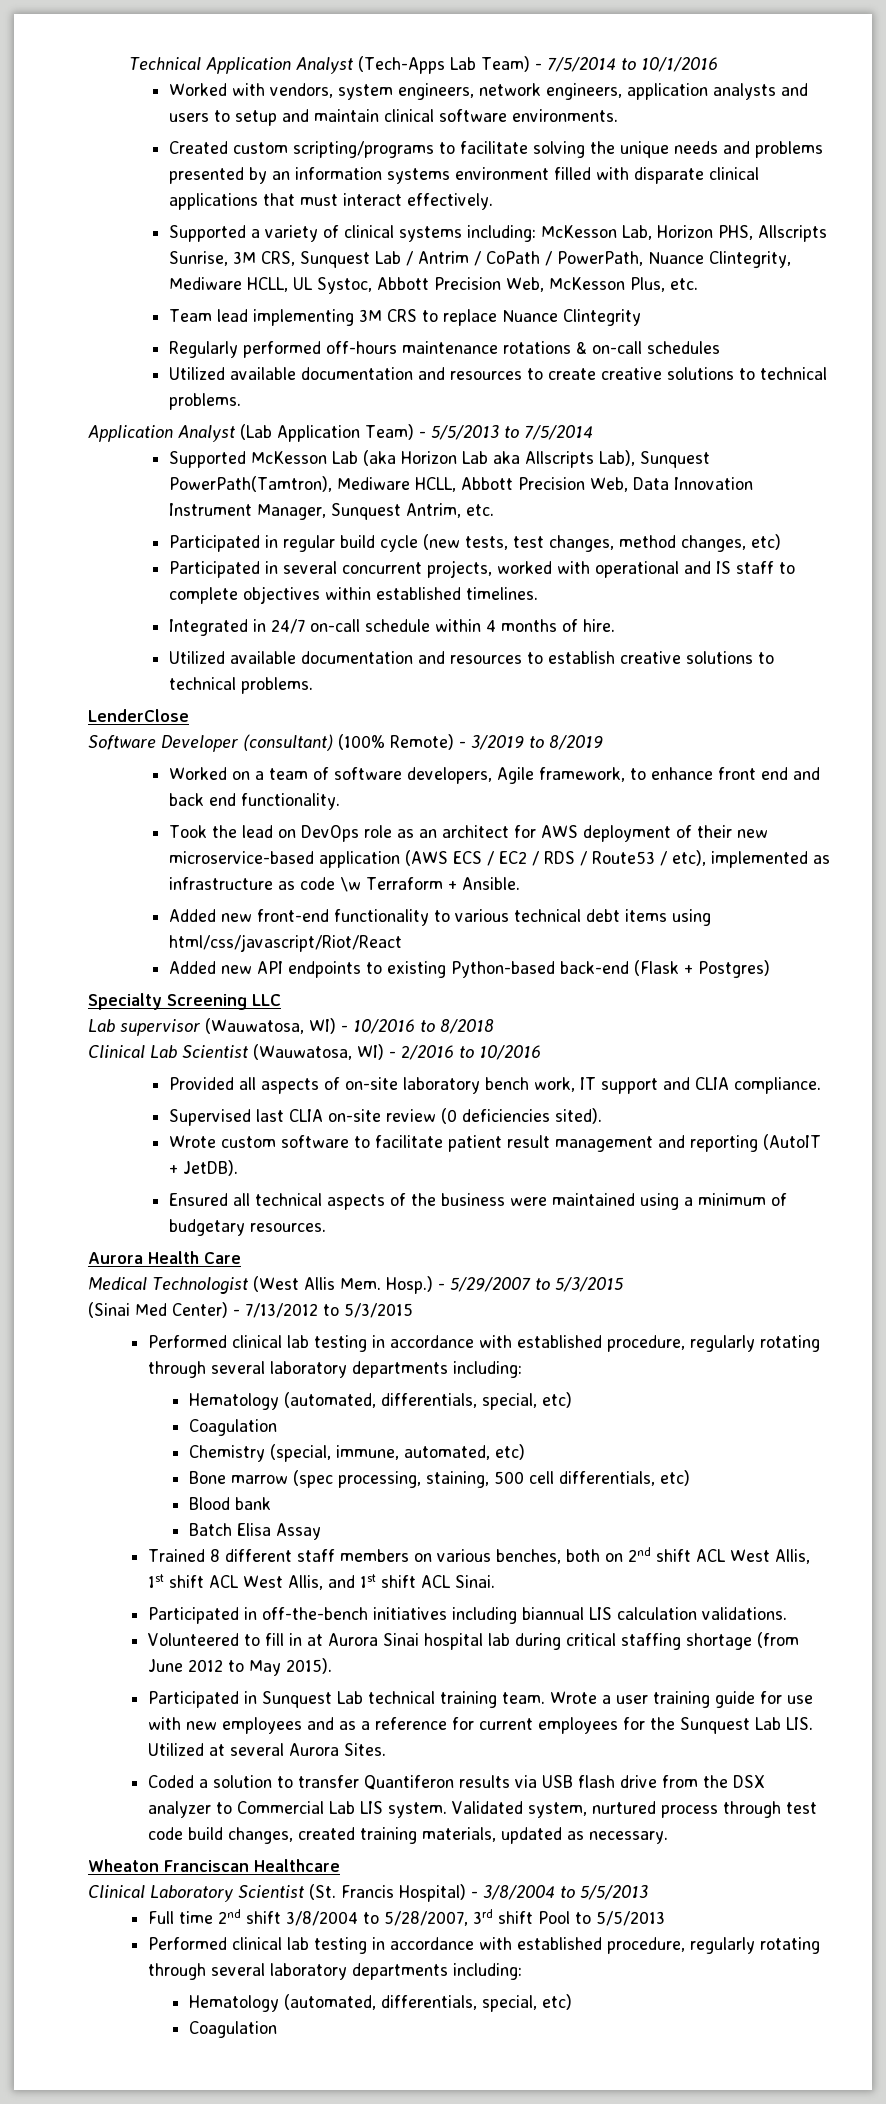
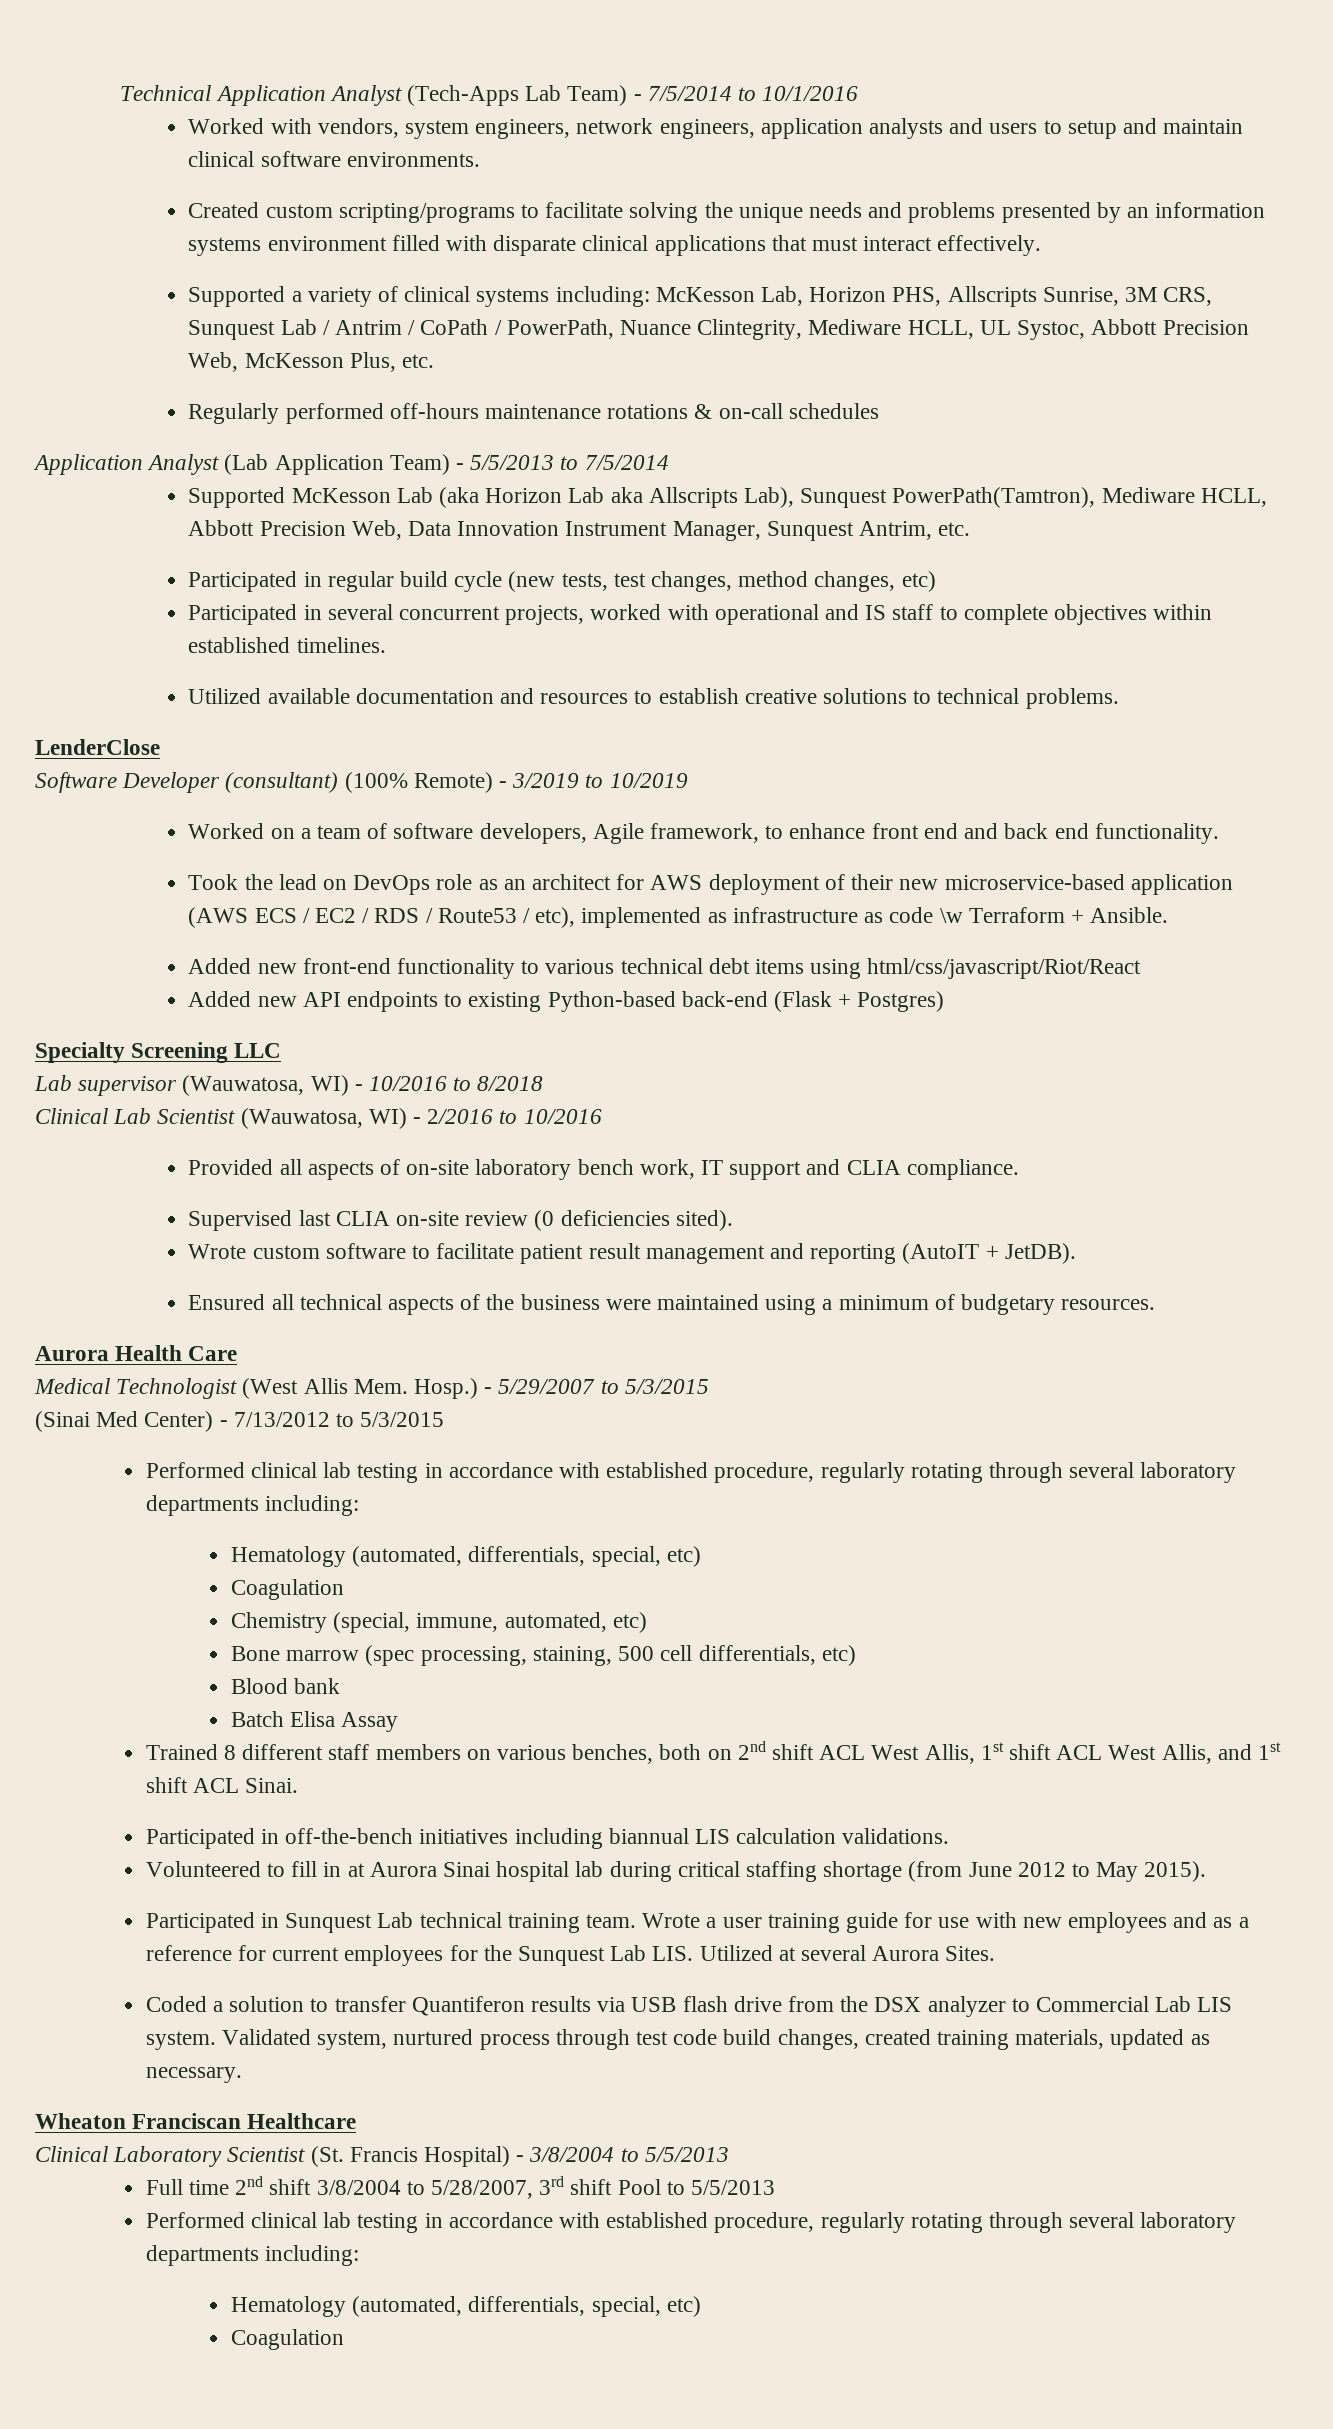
- Team lead implementing 3M CRS to replace Nuance Clintegrity
- Utilized available documentation and resources to create creative solutions to technical problems.
- Integrated in 24/7 on-call schedule within 4 months of hire.
- Software Developer (consultant) (100% Remote) - 3/2019 to 8/2019
+ Software Developer (consultant) (100% Remote) - 3/2019 to 10/2019

